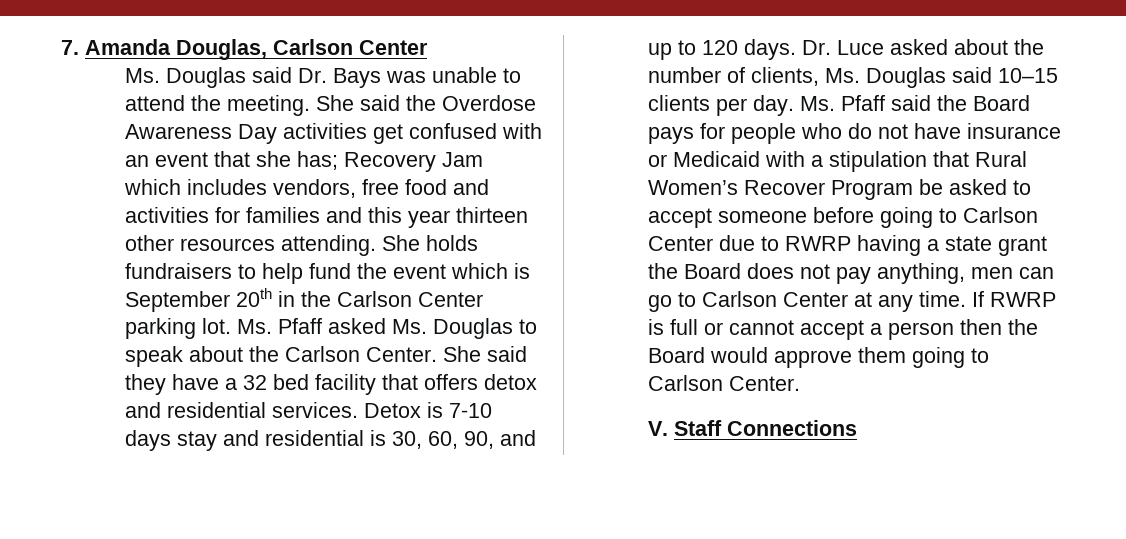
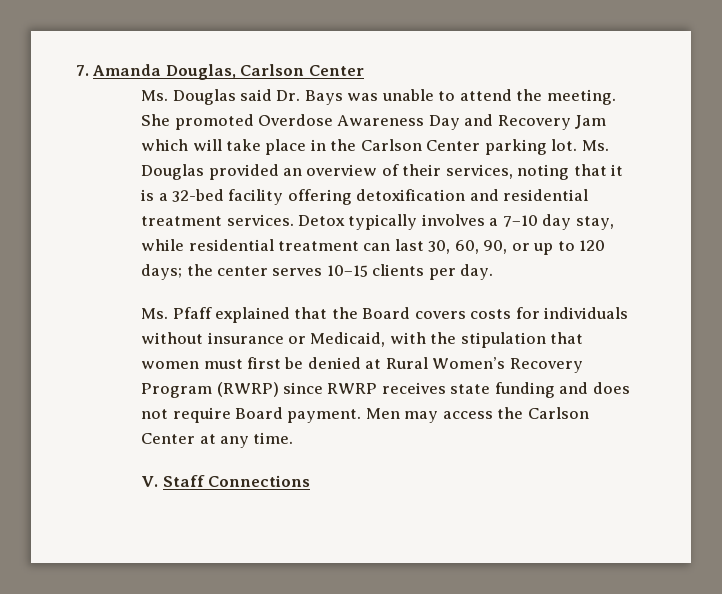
- She said the Overdose Awareness Day activities get confused with an event that she has; Recovery Jam which includes vendors, free food and activities for families and this year thirteen other resources attending. She holds fundraisers to help fund the event which is September 20th in the Carlson Center parking lot.
+ She promoted Overdose Awareness Day and Recovery Jam which will take place in the Carlson Center parking lot.
- Ms. Pfaff asked Ms. Douglas to speak about the Carlson Center. She said they have a 32 bed facility that offers detox and residential services.
+ Ms. Douglas provided an overview of their services, noting that it is a 32-bed facility offering detoxification and residential treatment services.
- Detox is 7-10 days stay and residential is 30, 60, 90, and up to 120 days. Dr. Luce asked about the number of clients, Ms. Douglas said 10–15 clients per day. Ms. Pfaff said the Board pays for people who do not have insurance or Medicaid with a stipulation that Rural Women’s Recover Program be asked to accept someone before going to Carlson Center due to RWRP having a state grant the Board does not pay anything, men can go to Carlson Center at any time. If RWRP is full or cannot accept a person then the Board would approve them going to Carlson Center.
+ Detox typically involves a 7–10 day stay, while residential treatment can last 30, 60, 90, or up to 120 days; the center serves 10–15 clients per day.
+ Ms. Pfaff explained that the Board covers costs for individuals without insurance or Medicaid, with the stipulation that women must first be denied at Rural Women’s Recovery Program (RWRP) since RWRP receives state funding and does not require Board payment. Men may access the Carlson Center at any time.

